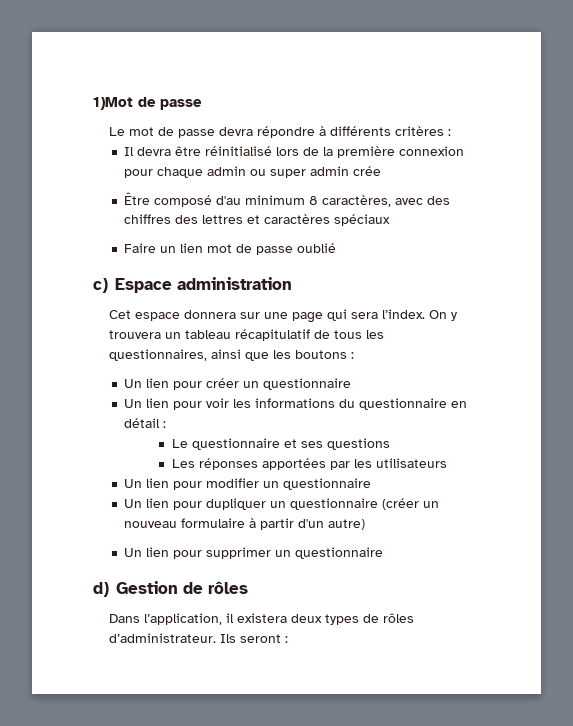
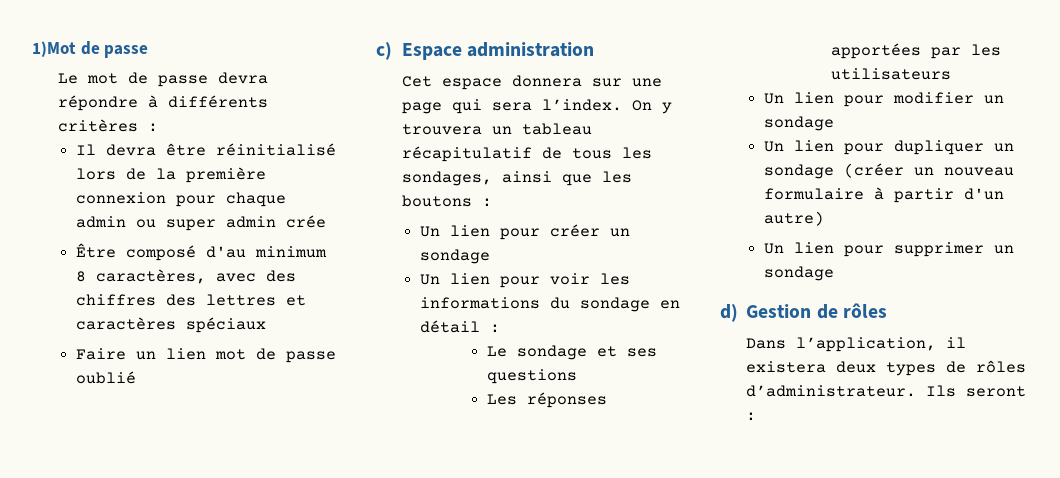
- On y trouvera un tableau récapitulatif de tous les questionnaires, ainsi que les boutons :
+ On y trouvera un tableau récapitulatif de tous les sondages, ainsi que les boutons :
- Un lien pour créer un questionnaire
+ Un lien pour créer un sondage
- Un lien pour voir les informations du questionnaire en détail :
+ Un lien pour voir les informations du sondage en détail :
- Le questionnaire et ses questions
+ Le sondage et ses questions
- Un lien pour modifier un questionnaire
+ Un lien pour modifier un sondage
- Un lien pour dupliquer un questionnaire (créer un nouveau formulaire à partir d'un autre)
+ Un lien pour dupliquer un sondage (créer un nouveau formulaire à partir d'un autre)
- Un lien pour supprimer un questionnaire
+ Un lien pour supprimer un sondage

